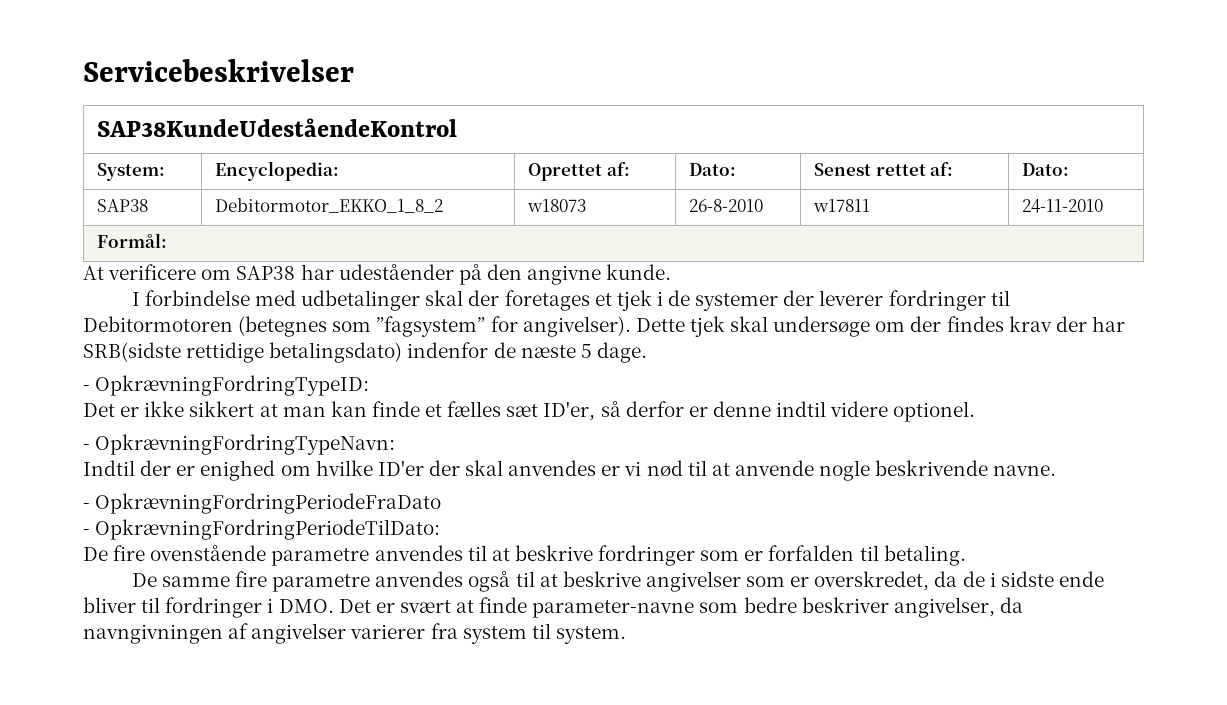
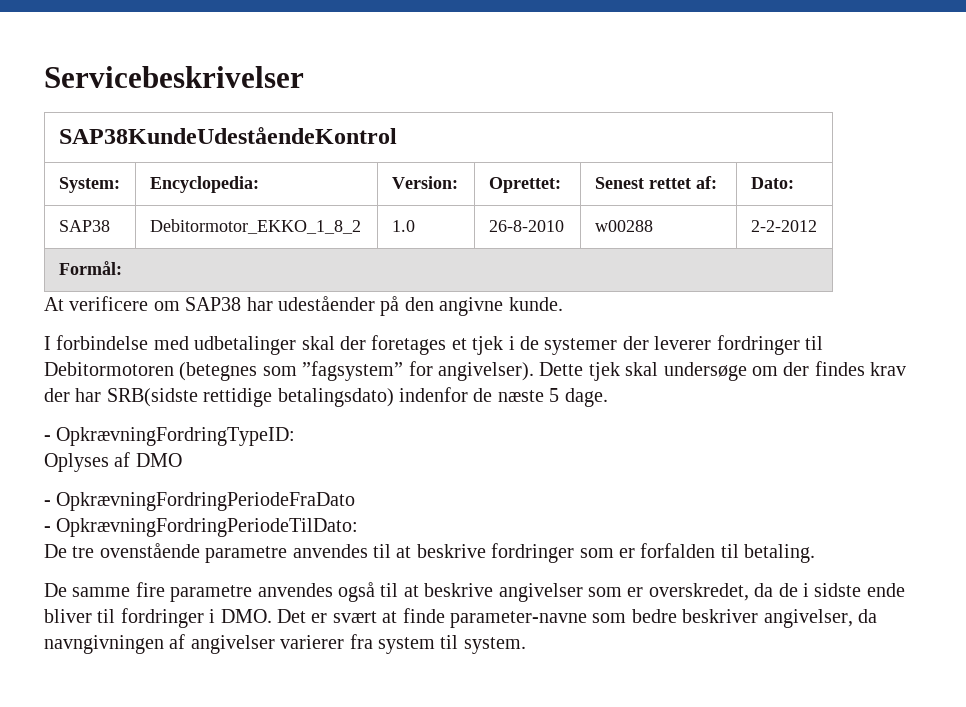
- System: | Encyclopedia: | Oprettet af: | Dato: | Senest rettet af: | Dato:
+ System: | Encyclopedia: | Version: | Oprettet: | Senest rettet af: | Dato:
- SAP38 | Debitormotor_EKKO_1_8_2 | w18073 | 26-8-2010 | w17811 | 24-11-2010
+ SAP38 | Debitormotor_EKKO_1_8_2 | 1.0 | 26-8-2010 | w00288 | 2-2-2012
- Det er ikke sikkert at man kan finde et fælles sæt ID'er, så derfor er denne indtil videre optionel.
- - OpkrævningFordringTypeNavn:
- Indtil der er enighed om hvilke ID'er der skal anvendes er vi nød til at anvende nogle beskrivende navne.
+ Oplyses af DMO
- De fire ovenstående parametre anvendes til at beskrive fordringer som er forfalden til betaling.
+ De tre ovenstående parametre anvendes til at beskrive fordringer som er forfalden til betaling.

